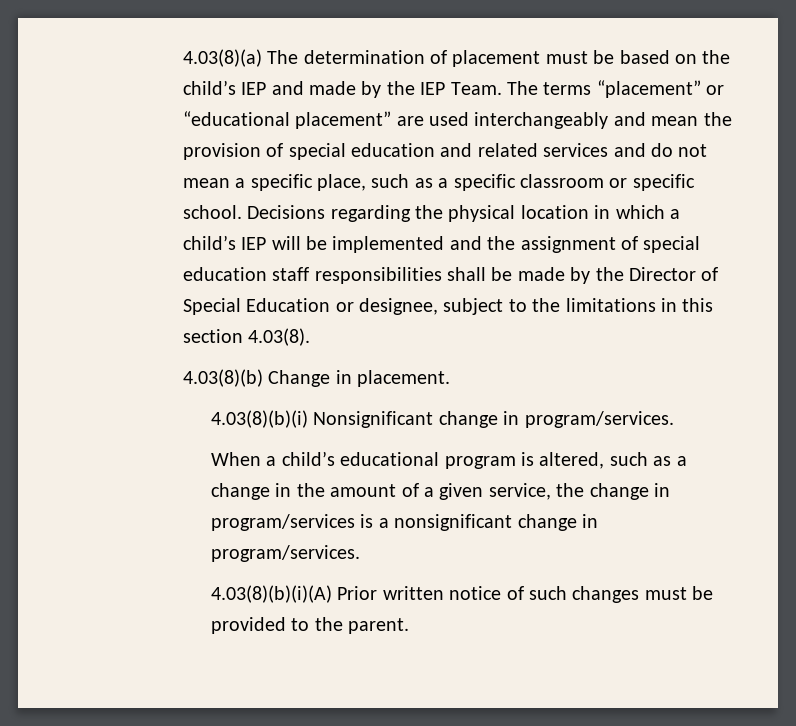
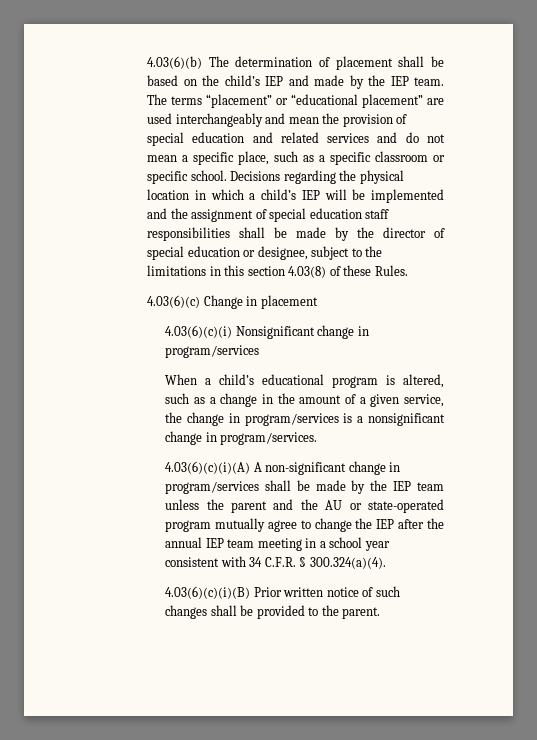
- 4.03(8)(a) The determination of placement must be based on the child’s IEP and made by the IEP Team.
+ 4.03(6)(b) The determination of placement shall be based on the child’s IEP and made by the IEP team.
- Decisions regarding the physical location in which a child’s IEP will be implemented and the assignment of special education staff responsibilities shall be made by the Director of Special Education or designee, subject to the limitations in this section 4.03(8).
- 4.03(8)(b) Change in placement.
- 4.03(8)(b)(i) Nonsignificant change in program/services.
+ Decisions regarding the physical location in which a child’s IEP will be implemented and the assignment of special education staff responsibilities shall be made by the director of special education or designee, subject to the limitations in this section 4.03(8) of these Rules.
+ 4.03(6)(c) Change in placement
+ 4.03(6)(c)(i) Nonsignificant change in program/services
- 4.03(8)(b)(i)(A) Prior written notice of such changes must be provided to the parent.
+ 4.03(6)(c)(i)(A) A non-significant change in program/services shall be made by the IEP team unless the parent and the AU or state-operated program mutually agree to change the IEP after the annual IEP team meeting in a school year consistent with 34 C.F.R. § 300.324(a)(4).
+ 4.03(6)(c)(i)(B) Prior written notice of such changes shall be provided to the parent.

